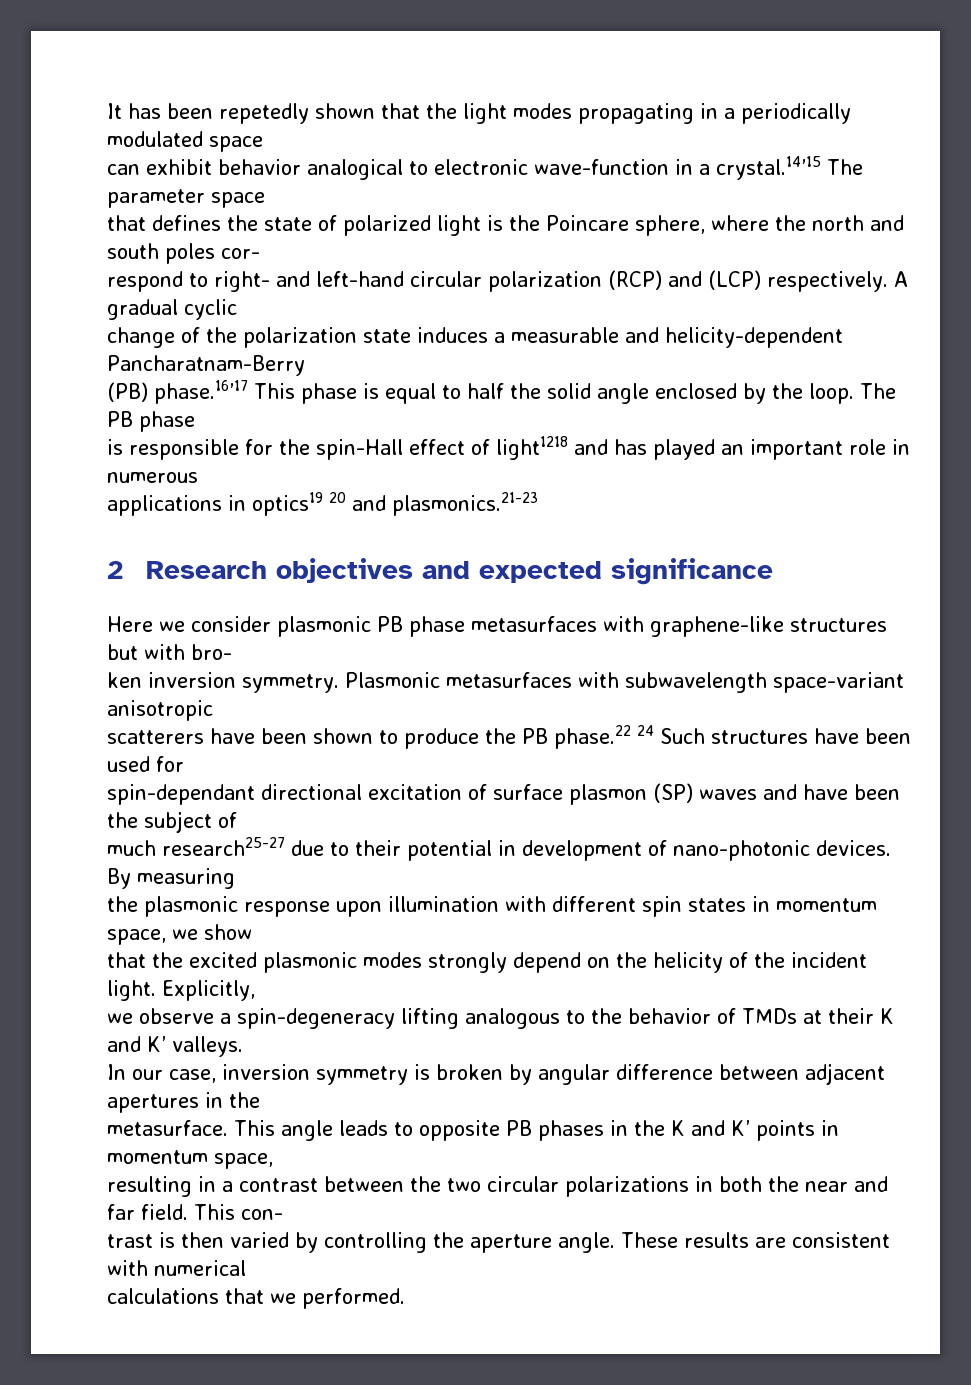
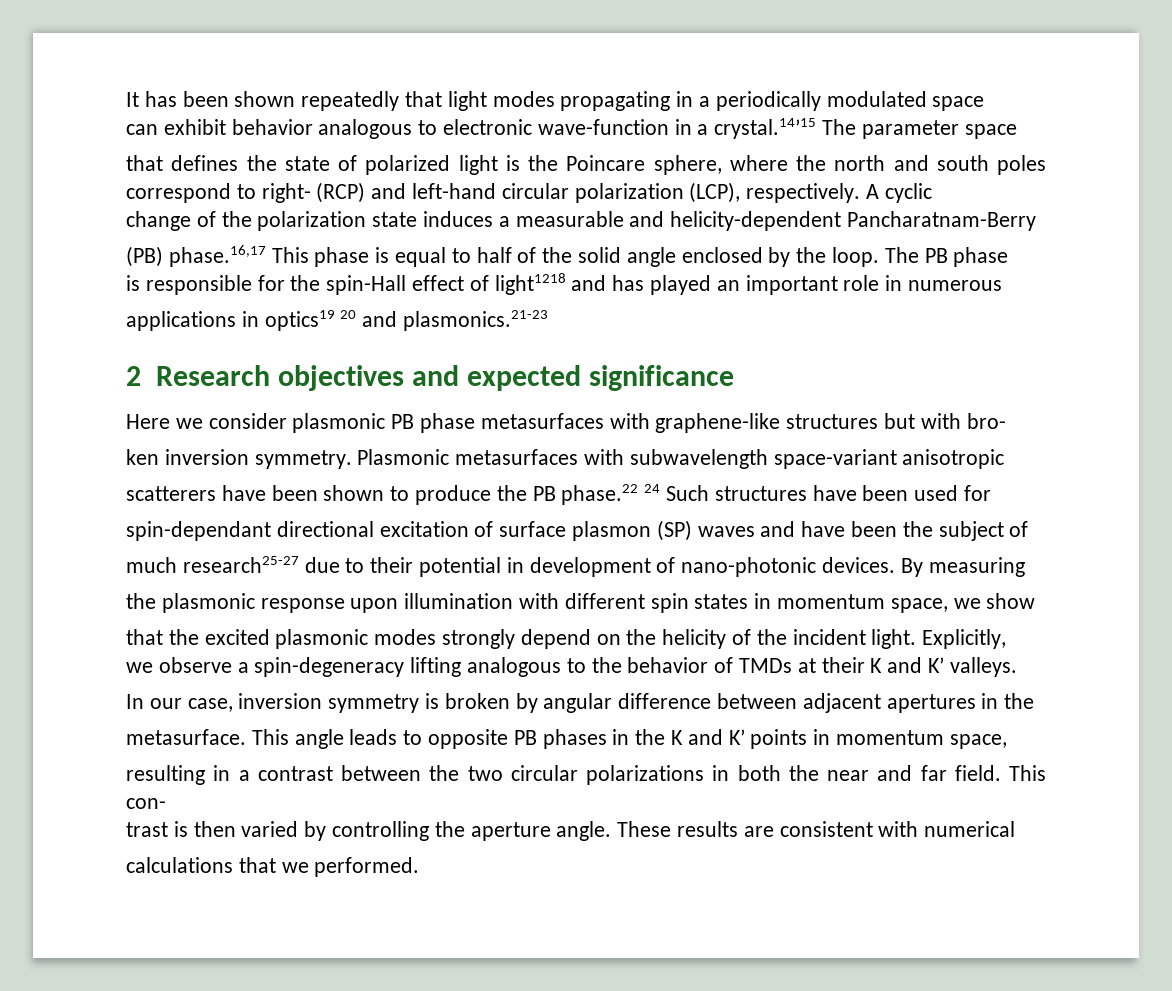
- It has been repetedly shown that the light modes propagating in a periodically modulated space
+ It has been shown repeatedly that light modes propagating in a periodically modulated space
- can exhibit behavior analogical to electronic wave-function in a crystal.14’15 The parameter space
+ can exhibit behavior analogous to electronic wave-function in a crystal.14’15 The parameter space
- that defines the state of polarized light is the Poincare sphere, where the north and south poles cor-
- respond to right- and left-hand circular polarization (RCP) and (LCP) respectively.
+ that defines the state of polarized light is the Poincare sphere, where the north and south poles correspond to right- (RCP) and left-hand circular polarization (LCP), respectively.
- A gradual cyclic
+ A cyclic
- (PB) phase.16’17 This phase is equal to half the solid angle enclosed by the loop.
+ (PB) phase.16,17 This phase is equal to half of the solid angle enclosed by the loop.

